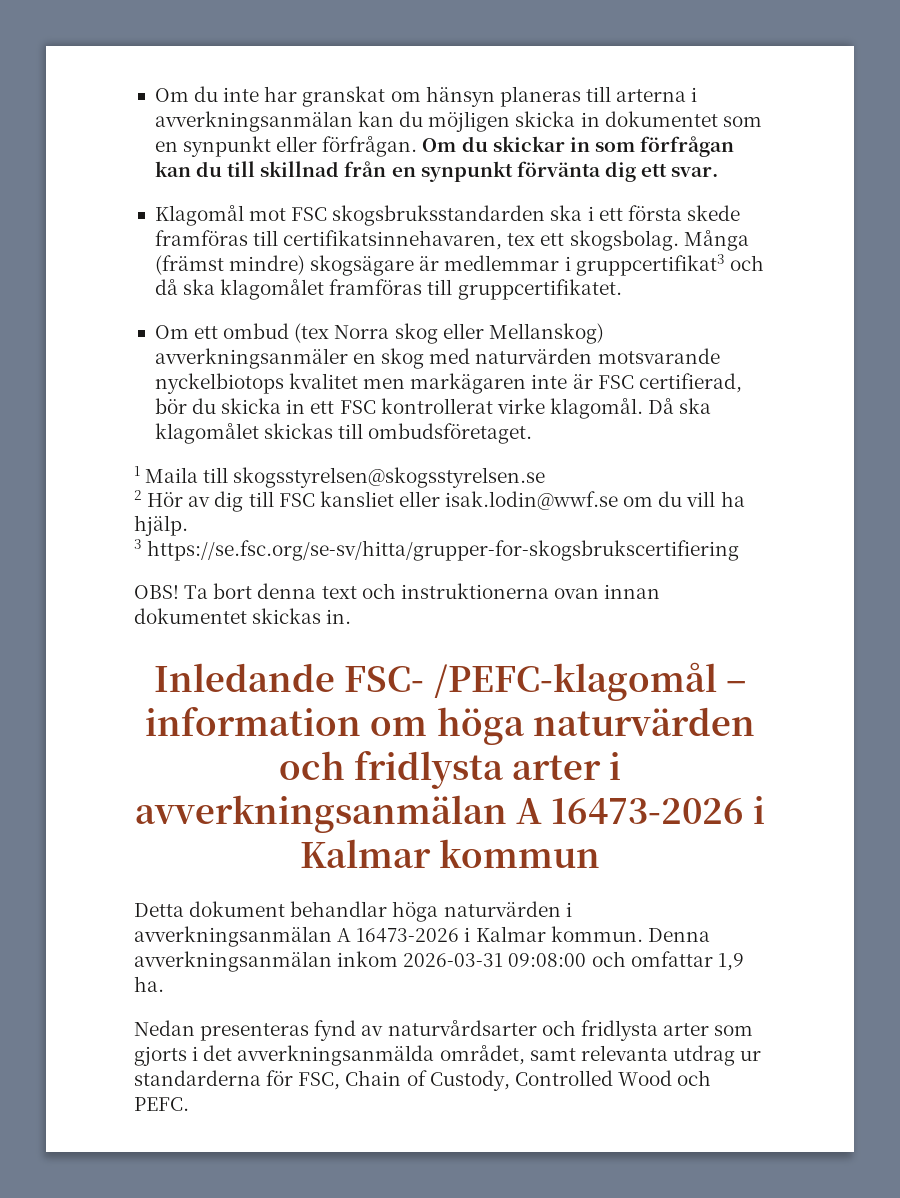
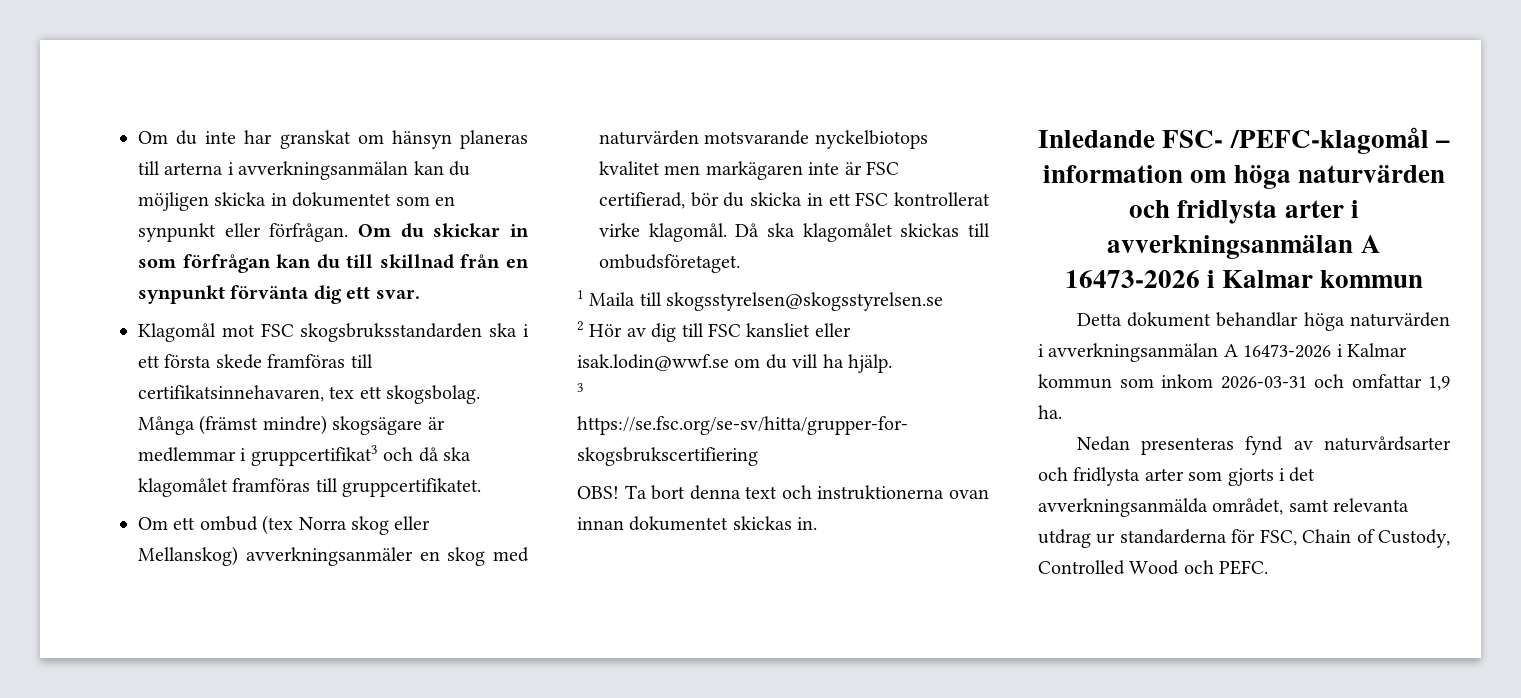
- Detta dokument behandlar höga naturvärden i avverkningsanmälan A 16473-2026 i Kalmar kommun. Denna avverkningsanmälan inkom 2026-03-31 09:08:00 och omfattar 1,9 ha.
+ Detta dokument behandlar höga naturvärden i avverkningsanmälan A 16473-2026 i Kalmar kommun som inkom 2026-03-31 och omfattar 1,9 ha.

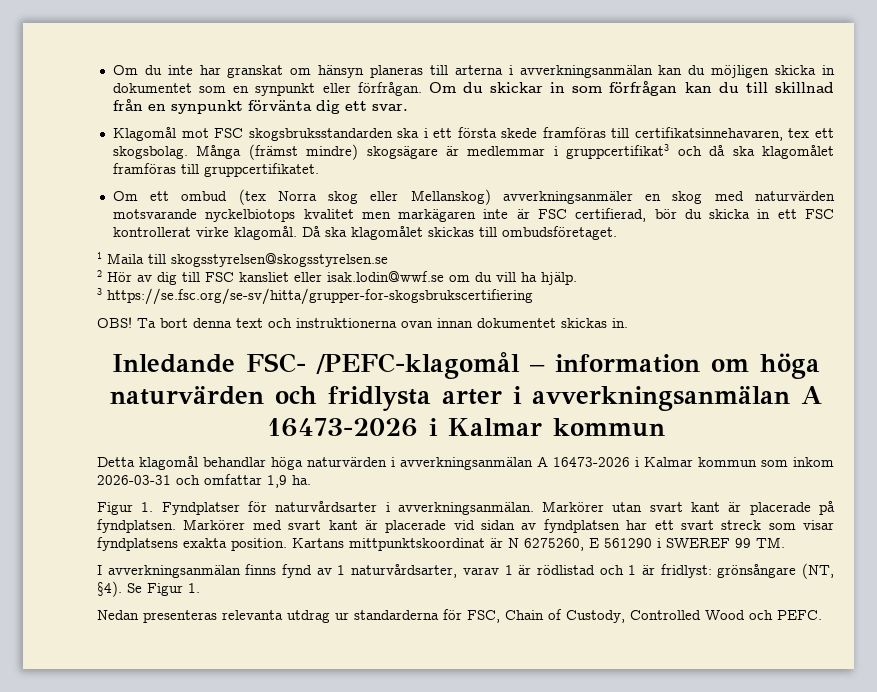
- Detta dokument behandlar höga naturvärden i avverkningsanmälan A 16473-2026 i Kalmar kommun som inkom 2026-03-31 och omfattar 1,9 ha.
+ Detta klagomål behandlar höga naturvärden i avverkningsanmälan A 16473-2026 i Kalmar kommun som inkom 2026-03-31 och omfattar 1,9 ha.
- Nedan presenteras fynd av naturvårdsarter och fridlysta arter som gjorts i det avverkningsanmälda området, samt relevanta utdrag ur standarderna för FSC, Chain of Custody, Controlled Wood och PEFC.
+ Figur 1. Fyndplatser för naturvårdsarter i avverkningsanmälan. Markörer utan svart kant är placerade på fyndplatsen. Markörer med svart kant är placerade vid sidan av fyndplatsen har ett svart streck som visar fyndplatsens exakta position. Kartans mittpunktskoordinat är N 6275260, E 561290 i SWEREF 99 TM.
+ I avverkningsanmälan finns fynd av 1 naturvårdsarter, varav 1 är rödlistad och 1 är fridlyst: grönsångare (NT, §4). Se Figur 1.
+ Nedan presenteras relevanta utdrag ur standarderna för FSC, Chain of Custody, Controlled Wood och PEFC.

